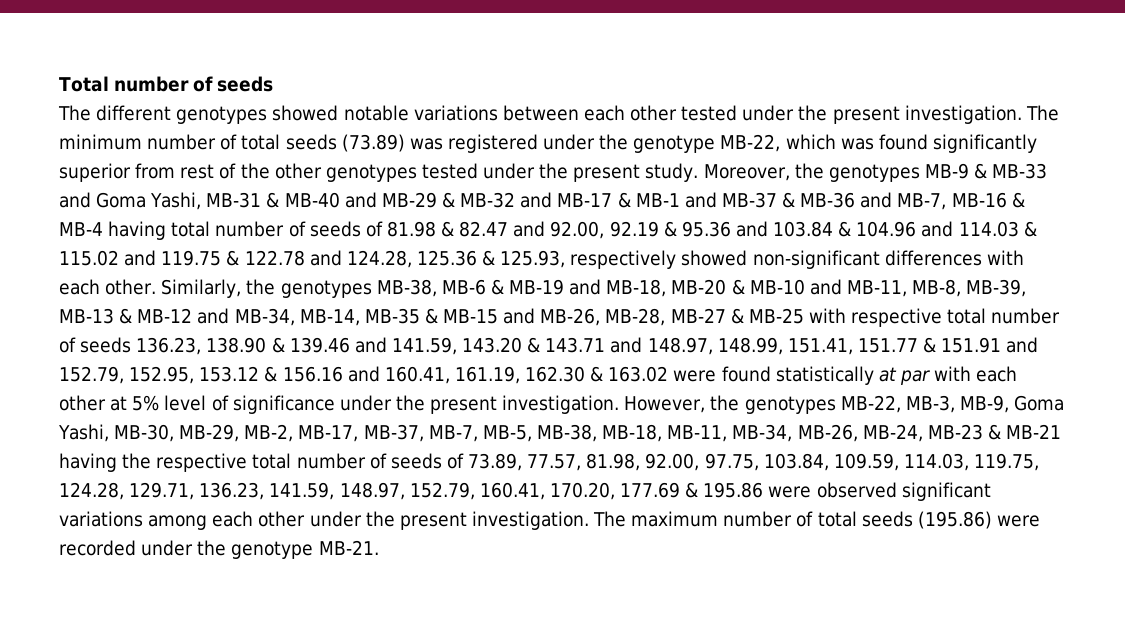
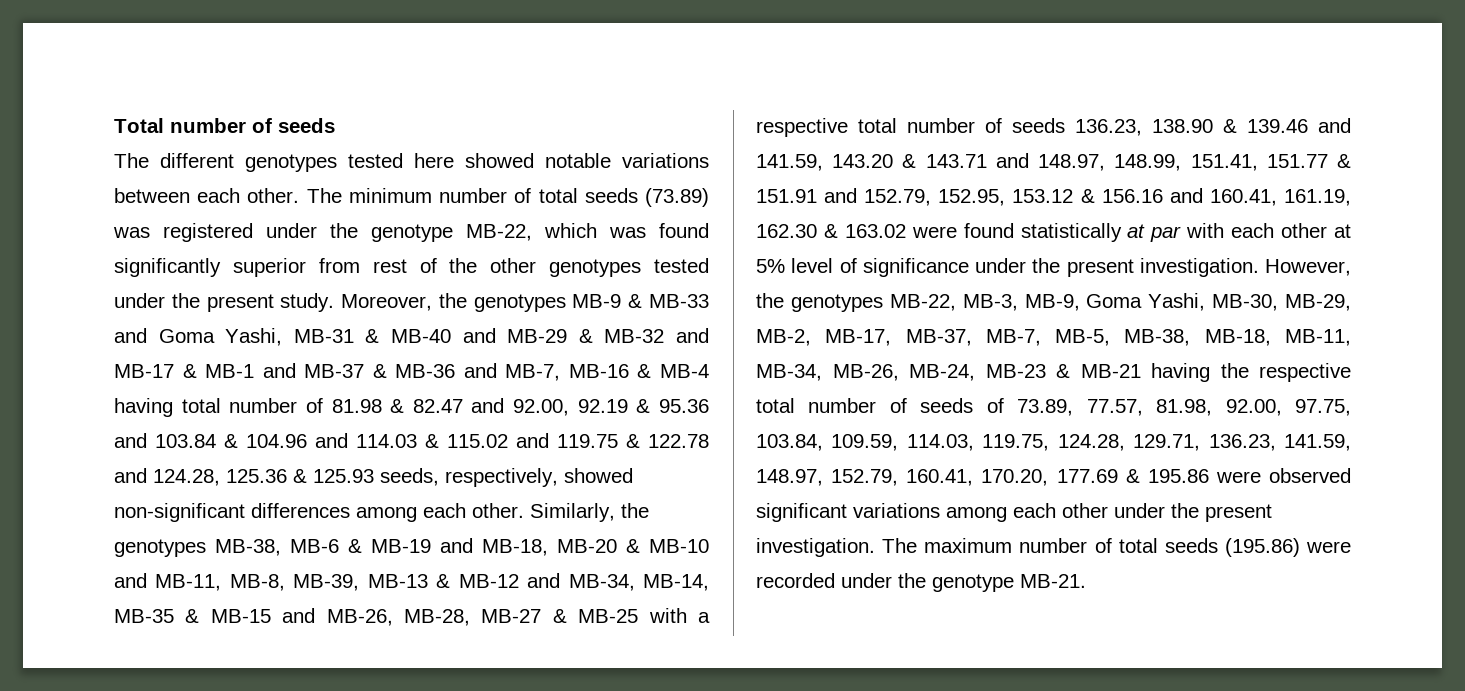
- The different genotypes showed notable variations between each other tested under the present investigation.
+ The different genotypes tested here showed notable variations between each other.
- Moreover, the genotypes MB-9 & MB-33 and Goma Yashi, MB-31 & MB-40 and MB-29 & MB-32 and MB-17 & MB-1 and MB-37 & MB-36 and MB-7, MB-16 & MB-4 having total number of seeds of 81.98 & 82.47 and 92.00, 92.19 & 95.36 and 103.84 & 104.96 and 114.03 & 115.02 and 119.75 & 122.78 and 124.28, 125.36 & 125.93, respectively showed non-significant differences with each other.
+ Moreover, the genotypes MB-9 & MB-33 and Goma Yashi, MB-31 & MB-40 and MB-29 & MB-32 and MB-17 & MB-1 and MB-37 & MB-36 and MB-7, MB-16 & MB-4 having total number of 81.98 & 82.47 and 92.00, 92.19 & 95.36 and 103.84 & 104.96 and 114.03 & 115.02 and 119.75 & 122.78 and 124.28, 125.36 & 125.93 seeds, respectively, showed non-significant differences among each other.
- Similarly, the genotypes MB-38, MB-6 & MB-19 and MB-18, MB-20 & MB-10 and MB-11, MB-8, MB-39, MB-13 & MB-12 and MB-34, MB-14, MB-35 & MB-15 and MB-26, MB-28, MB-27 & MB-25 with respective total number of seeds 136.23, 138.90 & 139.46 and 141.59, 143.20 & 143.71 and 148.97, 148.99, 151.41, 151.77 & 151.91 and 152.79, 152.95, 153.12 & 156.16 and 160.41, 161.19, 162.30 & 163.02 were found statistically at par with each other at 5% level of significance under the present investigation.
+ Similarly, the genotypes MB-38, MB-6 & MB-19 and MB-18, MB-20 & MB-10 and MB-11, MB-8, MB-39, MB-13 & MB-12 and MB-34, MB-14, MB-35 & MB-15 and MB-26, MB-28, MB-27 & MB-25 with a respective total number of seeds 136.23, 138.90 & 139.46 and 141.59, 143.20 & 143.71 and 148.97, 148.99, 151.41, 151.77 & 151.91 and 152.79, 152.95, 153.12 & 156.16 and 160.41, 161.19, 162.30 & 163.02 were found statistically at par with each other at 5% level of significance under the present investigation.

